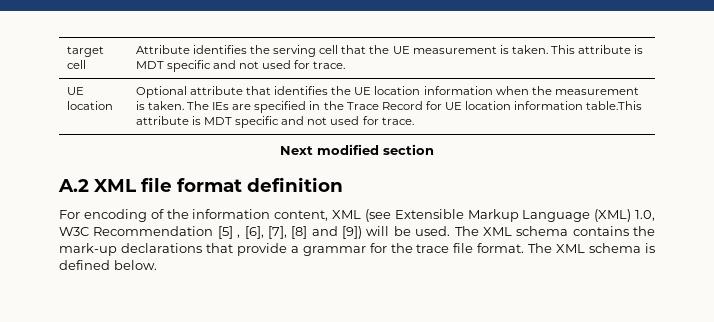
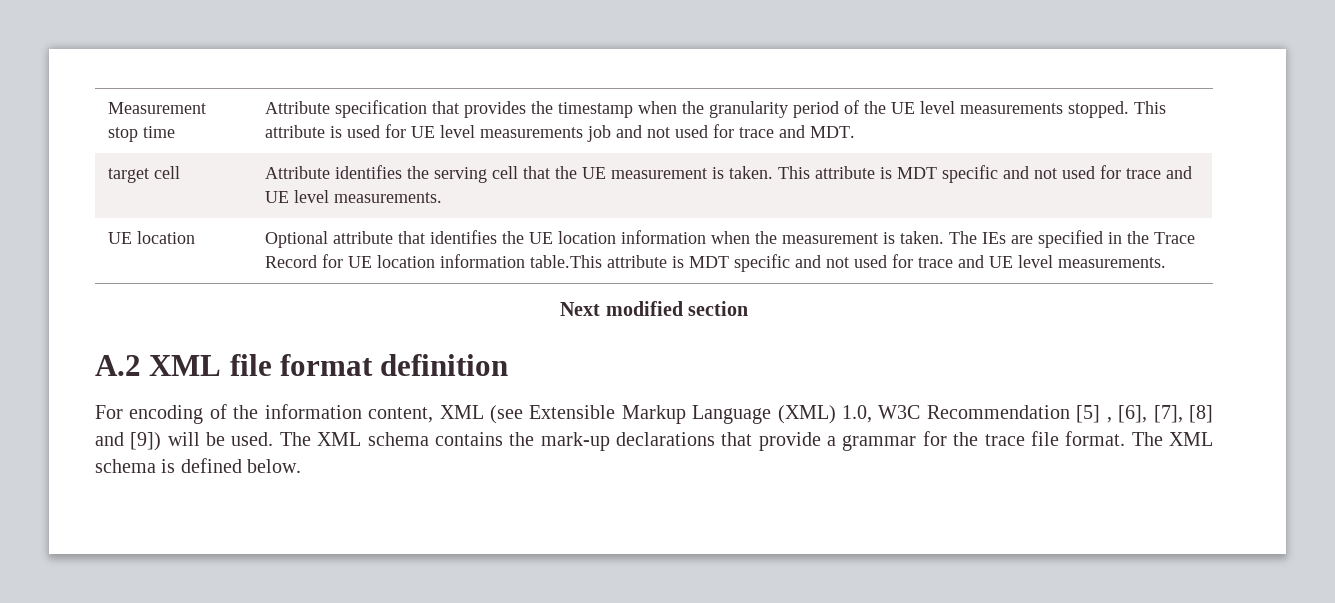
+ Measurement stop time | Attribute specification that provides the timestamp when the granularity period of the UE level measurements stopped. This attribute is used for UE level measurements job and not used for trace and MDT.
- target cell | Attribute identifies the serving cell that the UE measurement is taken. This attribute is MDT specific and not used for trace.
+ target cell | Attribute identifies the serving cell that the UE measurement is taken. This attribute is MDT specific and not used for trace and UE level measurements.
- The IEs are specified in the Trace Record for UE location information table.This attribute is MDT specific and not used for trace.
+ The IEs are specified in the Trace Record for UE location information table.This attribute is MDT specific and not used for trace and UE level measurements.

